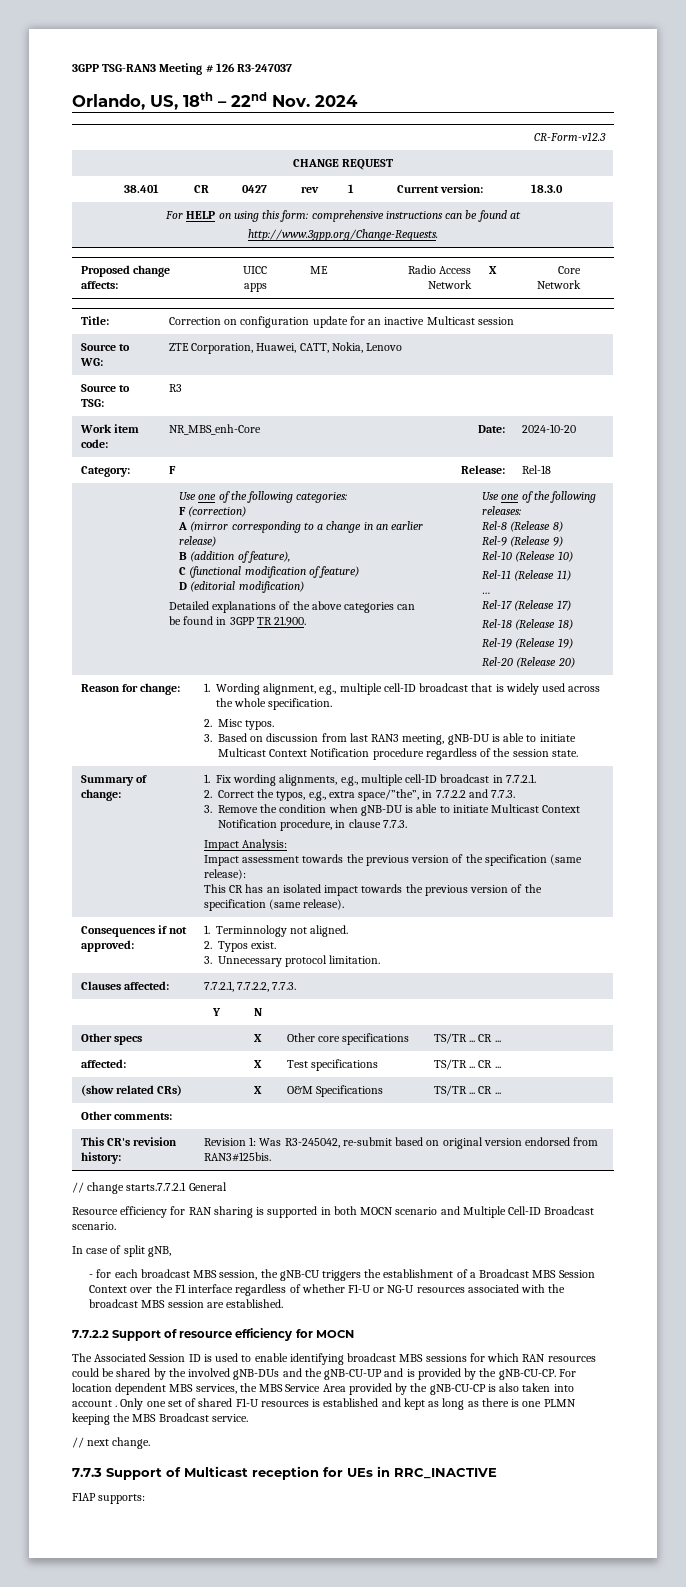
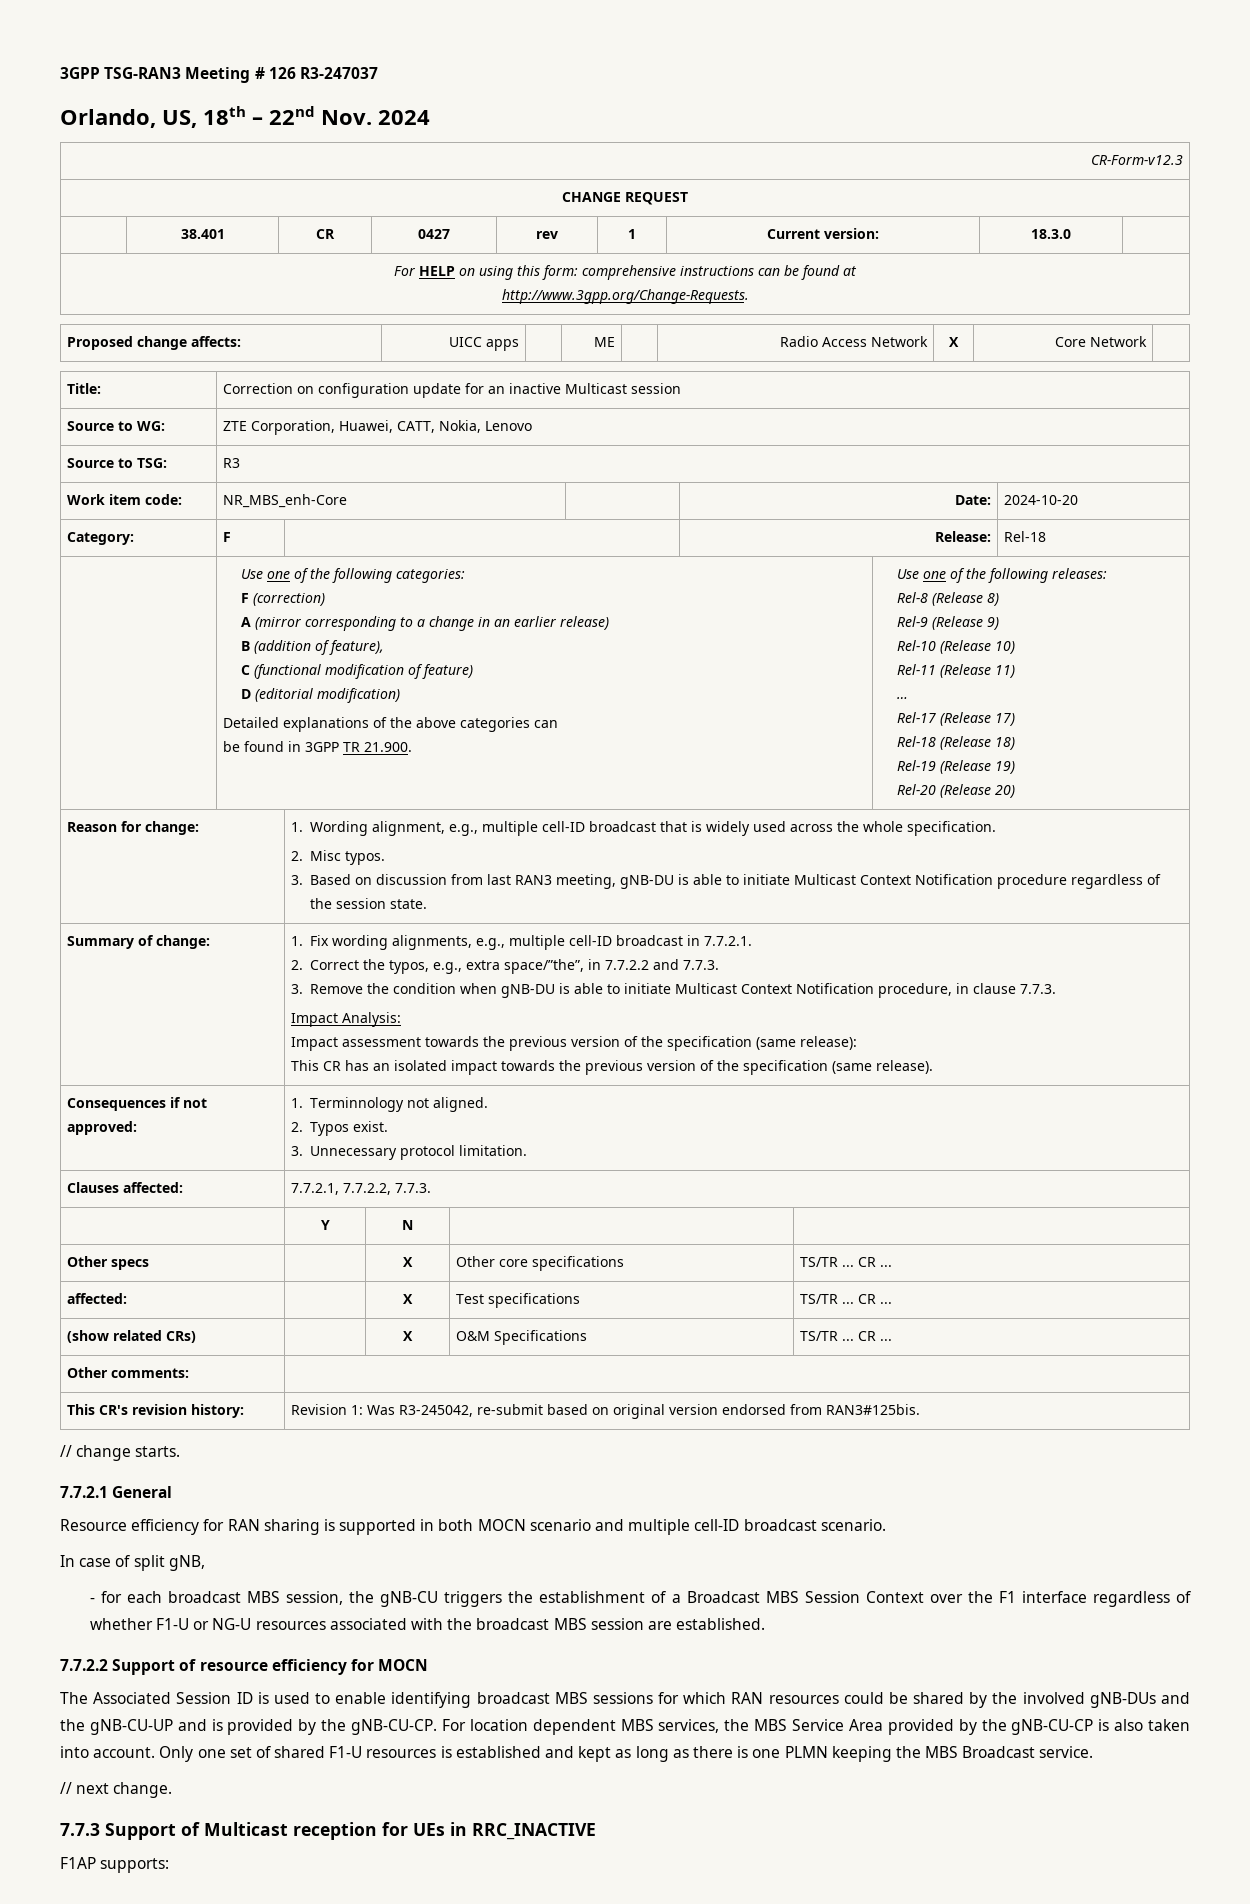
- // change starts.7.7.2.1 General
+ // change starts.
+ 7.7.2.1 General
- Resource efficiency for RAN sharing is supported in both MOCN scenario and Multiple Cell-ID Broadcast scenario.
+ Resource efficiency for RAN sharing is supported in both MOCN scenario and multiple cell-ID broadcast scenario.
- For location dependent MBS services, the MBS Service Area provided by the gNB-CU-CP is also taken into account .
+ For location dependent MBS services, the MBS Service Area provided by the gNB-CU-CP is also taken into account.

